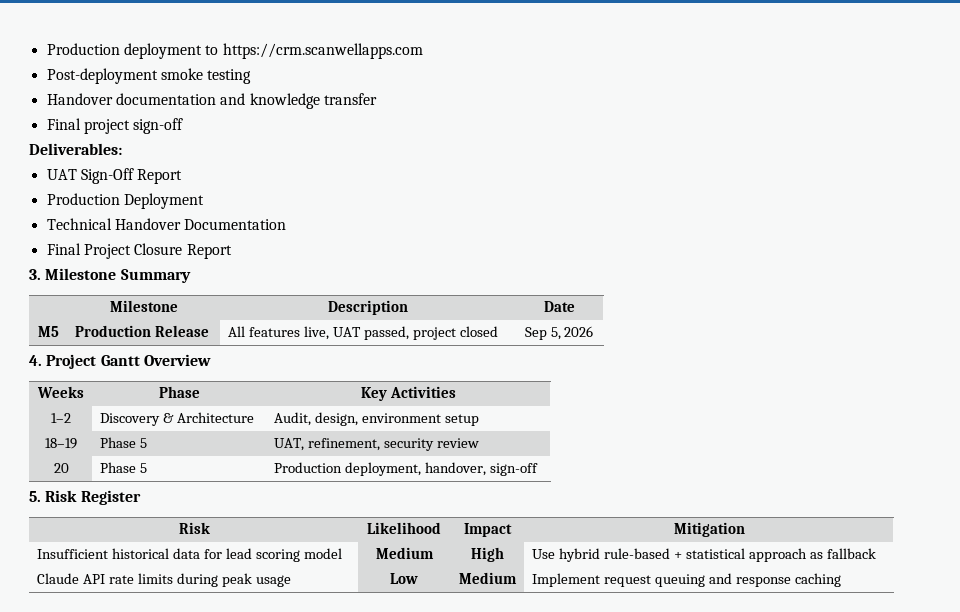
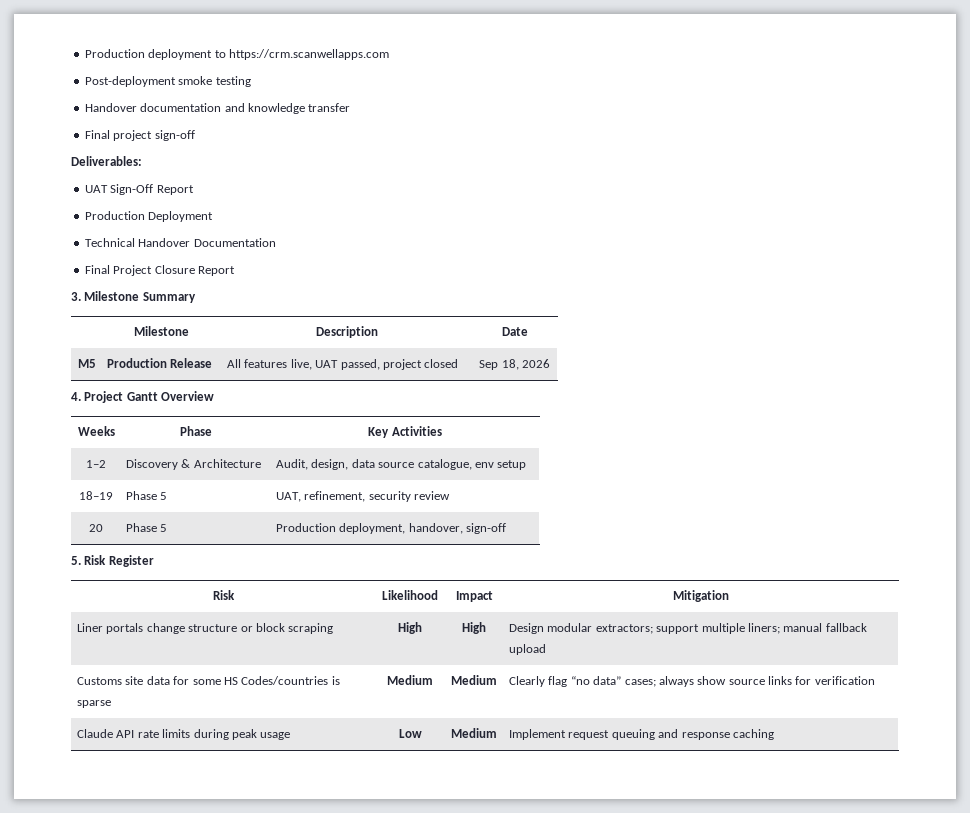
- M5 | Production Release | All features live, UAT passed, project closed | Sep 5, 2026
+ M5 | Production Release | All features live, UAT passed, project closed | Sep 18, 2026
- 1–2 | Discovery & Architecture | Audit, design, environment setup
+ 1–2 | Discovery & Architecture | Audit, design, data source catalogue, env setup
- Insufficient historical data for lead scoring model | Medium | High | Use hybrid rule-based + statistical approach as fallback
+ Liner portals change structure or block scraping | High | High | Design modular extractors; support multiple liners; manual fallback upload
+ Customs site data for some HS Codes/countries is sparse | Medium | Medium | Clearly flag “no data” cases; always show source links for verification

